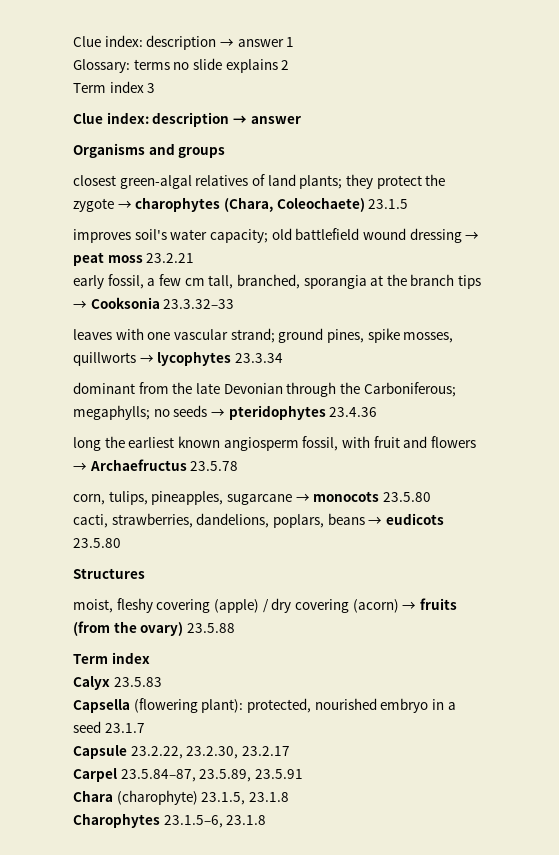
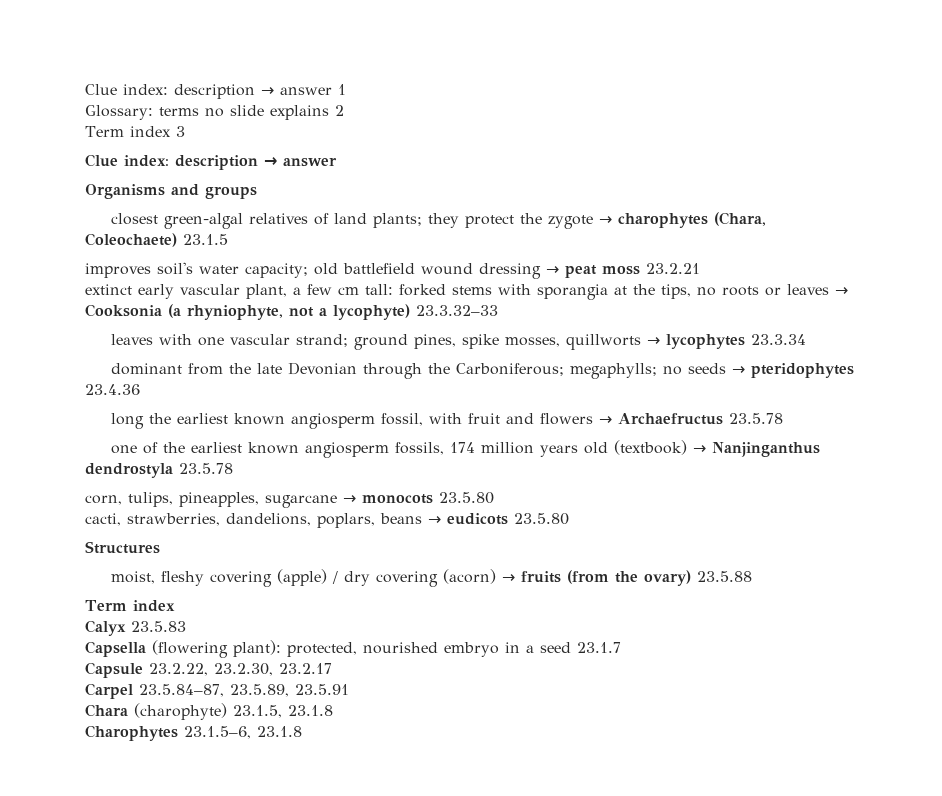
- early fossil, a few cm tall, branched, sporangia at the branch tips → Cooksonia 23.3.32–33
+ extinct early vascular plant, a few cm tall: forked stems with sporangia at the tips, no roots or leaves → Cooksonia (a rhyniophyte, not a lycophyte) 23.3.32–33
+ one of the earliest known angiosperm fossils, 174 million years old (textbook) → Nanjinganthus dendrostyla 23.5.78

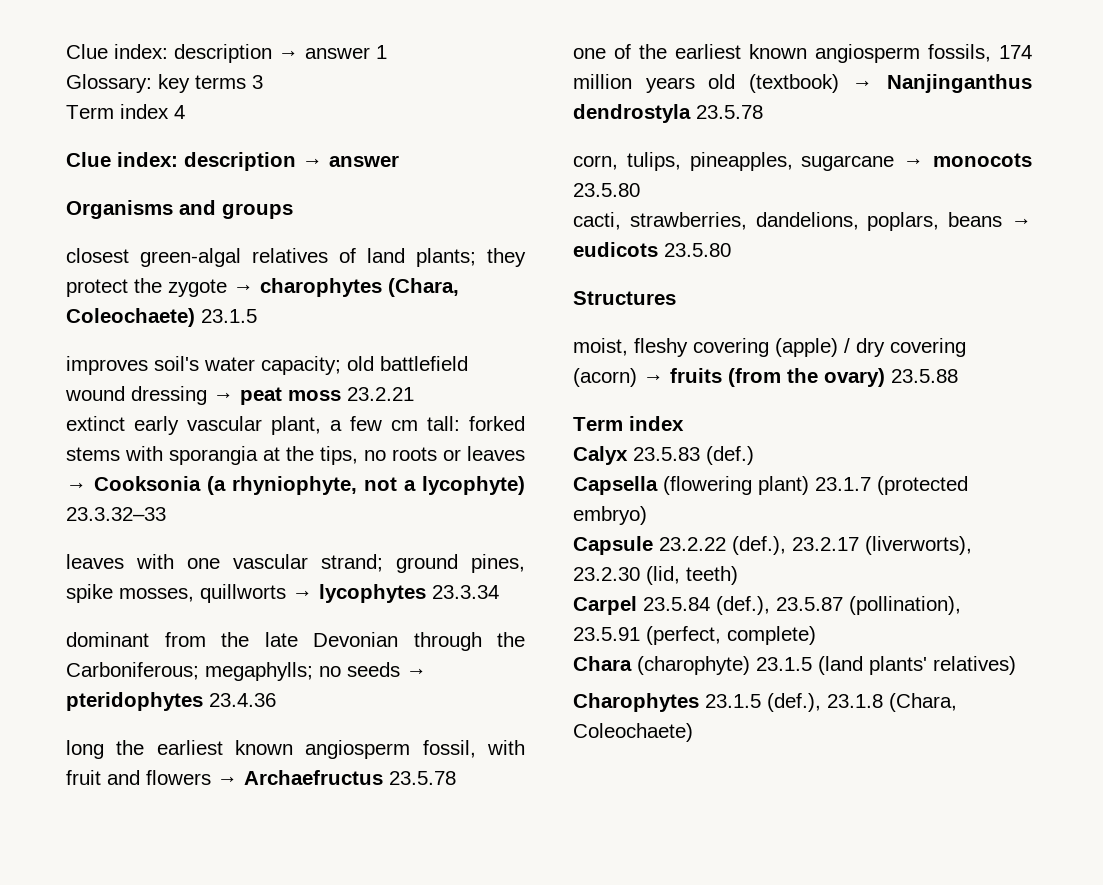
- Glossary: terms no slide explains 2
- Term index 3
+ Glossary: key terms 3
+ Term index 4
- Calyx 23.5.83
+ Calyx 23.5.83 (def.)
- Capsella (flowering plant): protected, nourished embryo in a seed 23.1.7
+ Capsella (flowering plant) 23.1.7 (protected embryo)
- Capsule 23.2.22, 23.2.30, 23.2.17
- Carpel 23.5.84–87, 23.5.89, 23.5.91
+ Capsule 23.2.22 (def.), 23.2.17 (liverworts), 23.2.30 (lid, teeth)
+ Carpel 23.5.84 (def.), 23.5.87 (pollination), 23.5.91 (perfect, complete)
- Chara (charophyte) 23.1.5, 23.1.8
- Charophytes 23.1.5–6, 23.1.8
+ Chara (charophyte) 23.1.5 (land plants' relatives)
+ Charophytes 23.1.5 (def.), 23.1.8 (Chara, Coleochaete)

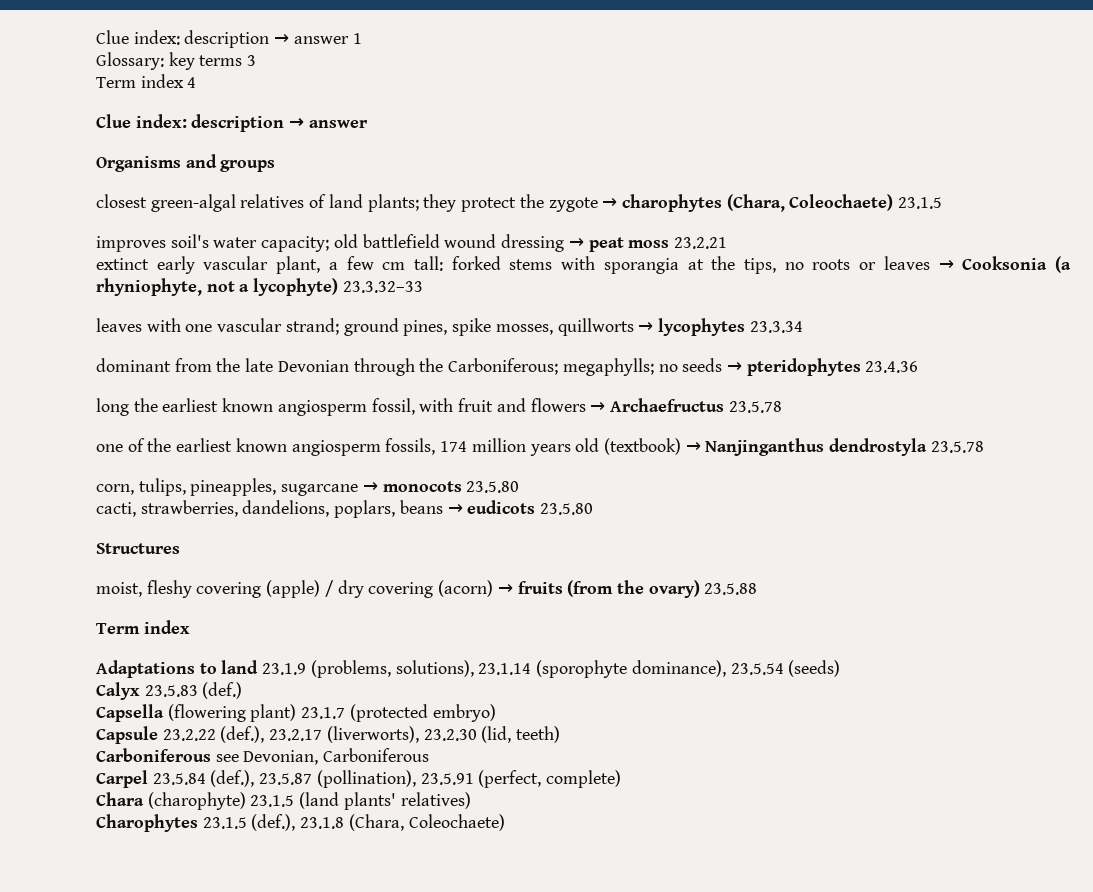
+ Adaptations to land 23.1.9 (problems, solutions), 23.1.14 (sporophyte dominance), 23.5.54 (seeds)
+ Carboniferous see Devonian, Carboniferous

